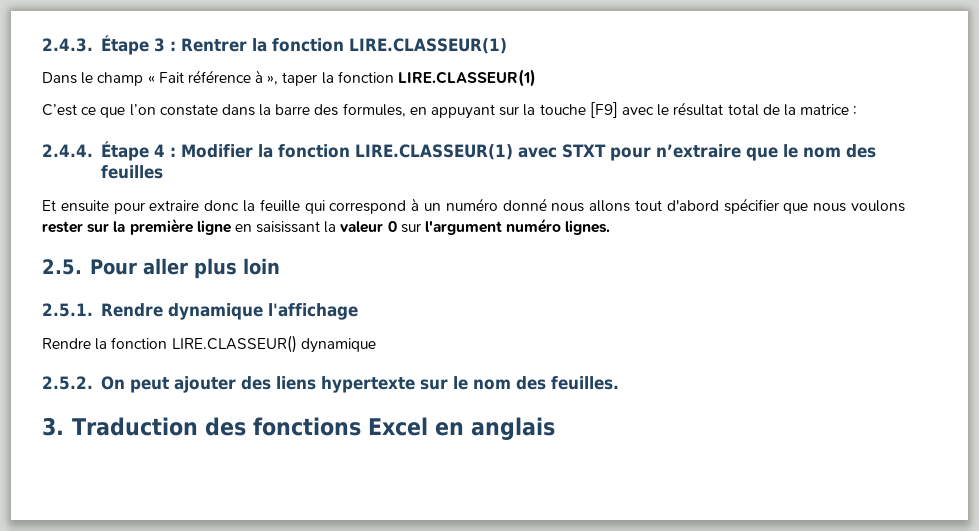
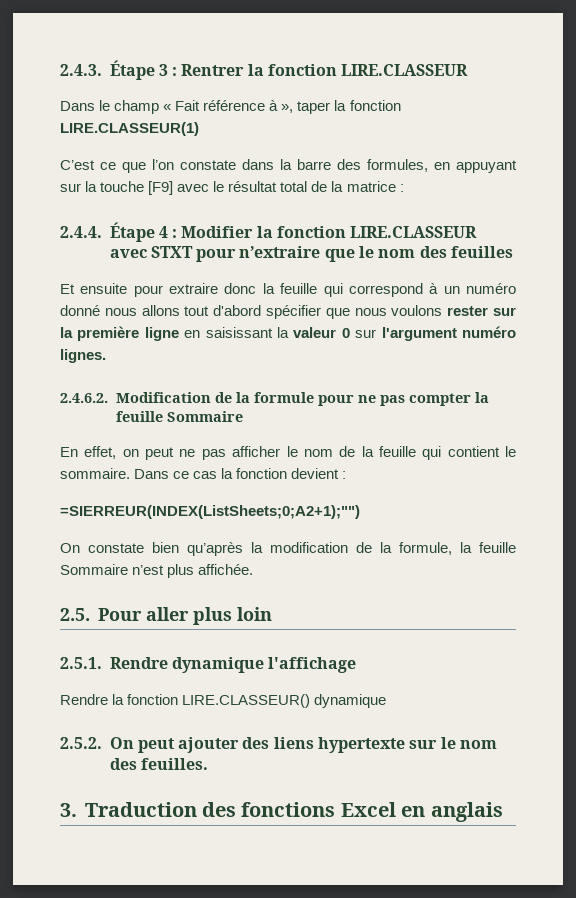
- 2.4.3. Étape 3 : Rentrer la fonction LIRE.CLASSEUR(1)
+ 2.4.3. Étape 3 : Rentrer la fonction LIRE.CLASSEUR
- 2.4.4. Étape 4 : Modifier la fonction LIRE.CLASSEUR(1) avec STXT pour n’extraire que le nom des feuilles
+ 2.4.4. Étape 4 : Modifier la fonction LIRE.CLASSEUR avec STXT pour n’extraire que le nom des feuilles
+ 2.4.6.2. Modification de la formule pour ne pas compter la feuille Sommaire
+ En effet, on peut ne pas afficher le nom de la feuille qui contient le sommaire. Dans ce cas la fonction devient :
+ =SIERREUR(INDEX(ListSheets;0;A2+1);"")
+ On constate bien qu’après la modification de la formule, la feuille Sommaire n’est plus affichée.

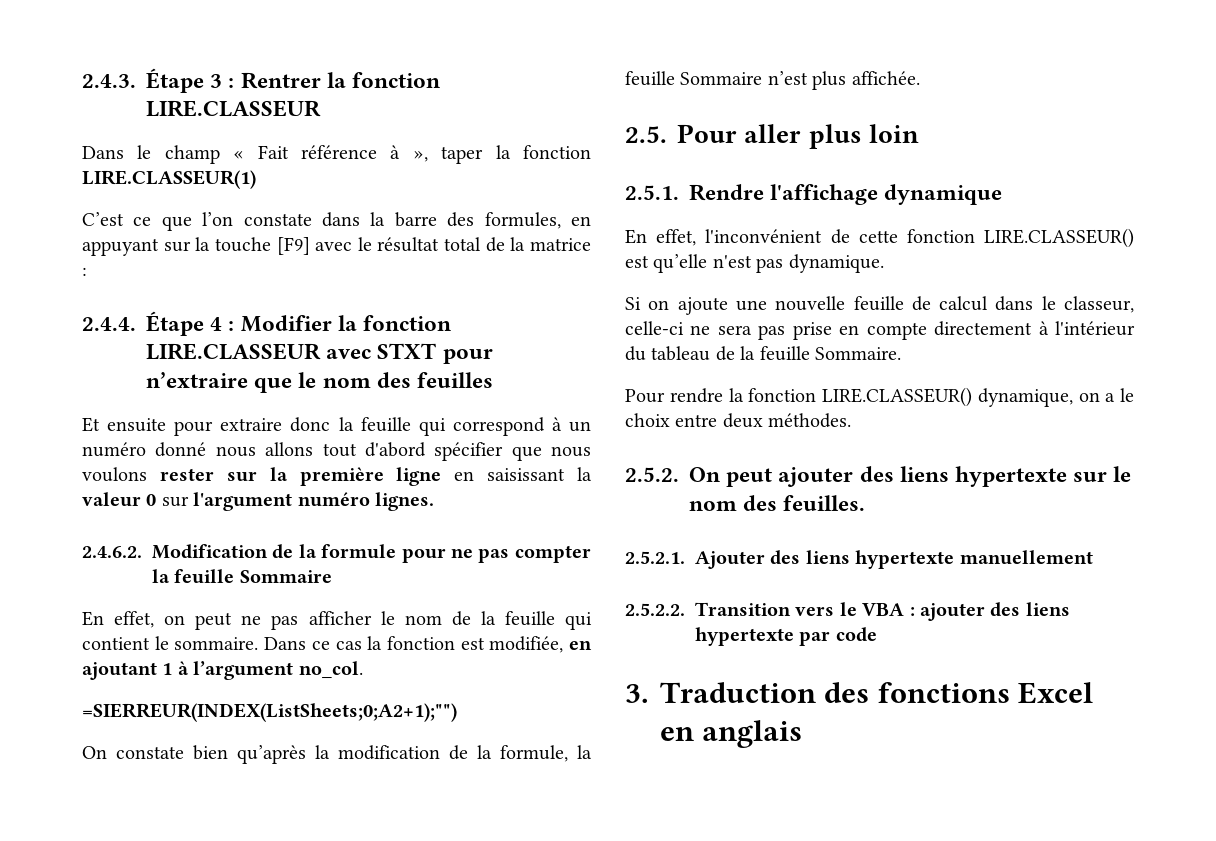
- Dans ce cas la fonction devient :
+ Dans ce cas la fonction est modifiée, en ajoutant 1 à l’argument no_col.
- 2.5.1. Rendre dynamique l'affichage
- Rendre la fonction LIRE.CLASSEUR() dynamique
+ 2.5.1. Rendre l'affichage dynamique
+ En effet, l'inconvénient de cette fonction LIRE.CLASSEUR() est qu’elle n'est pas dynamique.
+ Si on ajoute une nouvelle feuille de calcul dans le classeur, celle-ci ne sera pas prise en compte directement à l'intérieur du tableau de la feuille Sommaire.
+ Pour rendre la fonction LIRE.CLASSEUR() dynamique, on a le choix entre deux méthodes.
+ 2.5.2.1. Ajouter des liens hypertexte manuellement
+ 2.5.2.2. Transition vers le VBA : ajouter des liens hypertexte par code

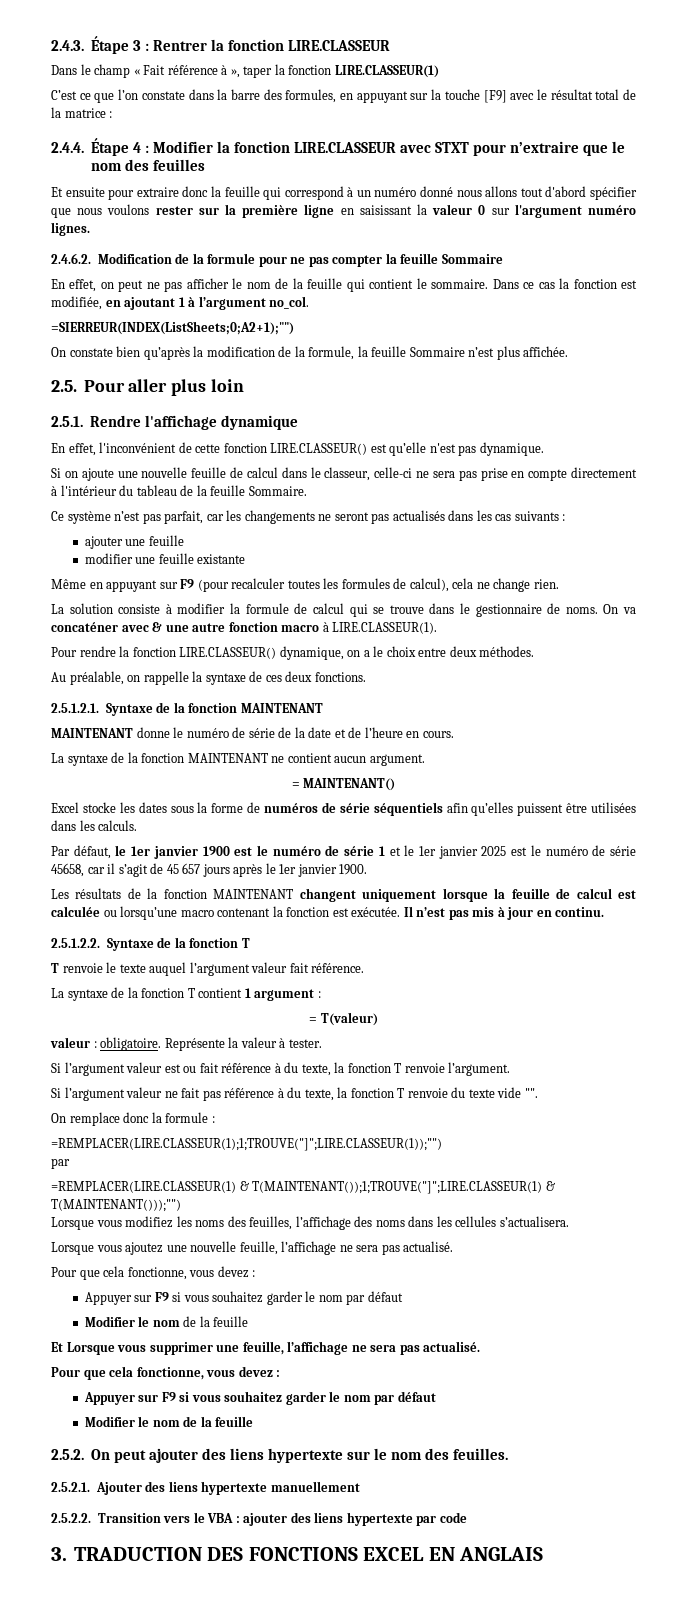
+ Ce système n’est pas parfait, car les changements ne seront pas actualisés dans les cas suivants :
+ ajouter une feuille
+ modifier une feuille existante
+ Même en appuyant sur F9 (pour recalculer toutes les formules de calcul), cela ne change rien.
+ La solution consiste à modifier la formule de calcul qui se trouve dans le gestionnaire de noms. On va concaténer avec & une autre fonction macro à LIRE.CLASSEUR(1).
+ Au préalable, on rappelle la syntaxe de ces deux fonctions.
+ 2.5.1.2.1. Syntaxe de la fonction MAINTENANT
+ MAINTENANT donne le numéro de série de la date et de l’heure en cours.
+ La syntaxe de la fonction MAINTENANT ne contient aucun argument.
+ = MAINTENANT()
+ Excel stocke les dates sous la forme de numéros de série séquentiels afin qu’elles puissent être utilisées dans les calculs.
+ Par défaut, le 1er janvier 1900 est le numéro de série 1 et le 1er janvier 2025 est le numéro de série 45658, car il s’agit de 45 657 jours après le 1er janvier 1900.
+ Les résultats de la fonction MAINTENANT changent uniquement lorsque la feuille de calcul est calculée ou lorsqu’une macro contenant la fonction est exécutée. Il n’est pas mis à jour en continu.
+ 2.5.1.2.2. Syntaxe de la fonction T
+ T renvoie le texte auquel l’argument valeur fait référence.
+ La syntaxe de la fonction T contient 1 argument :
+ = T(valeur)
+ valeur : obligatoire. Représente la valeur à tester.
+ Si l’argument valeur est ou fait référence à du texte, la fonction T renvoie l’argument.
+ Si l’argument valeur ne fait pas référence à du texte, la fonction T renvoie du texte vide "".
+ On remplace donc la formule :
+ =REMPLACER(LIRE.CLASSEUR(1);1;TROUVE("]";LIRE.CLASSEUR(1));"")
+ par
+ =REMPLACER(LIRE.CLASSEUR(1) & T(MAINTENANT());1;TROUVE("]";LIRE.CLASSEUR(1) & T(MAINTENANT()));"")
+ Lorsque vous modifiez les noms des feuilles, l’affichage des noms dans les cellules s’actualisera.
+ Lorsque vous ajoutez une nouvelle feuille, l’affichage ne sera pas actualisé.
+ Pour que cela fonctionne, vous devez :
+ Appuyer sur F9 si vous souhaitez garder le nom par défaut
+ Modifier le nom de la feuille
+ Et Lorsque vous supprimer une feuille, l’affichage ne sera pas actualisé.
+ Pour que cela fonctionne, vous devez :
+ Appuyer sur F9 si vous souhaitez garder le nom par défaut
+ Modifier le nom de la feuille
- 3. Traduction des fonctions Excel en anglais
+ 3. TRADUCTION DES FONCTIONS EXCEL EN ANGLAIS

